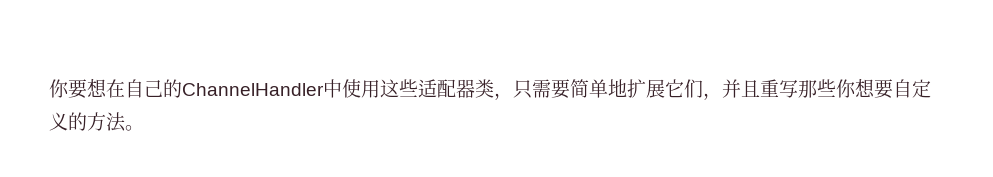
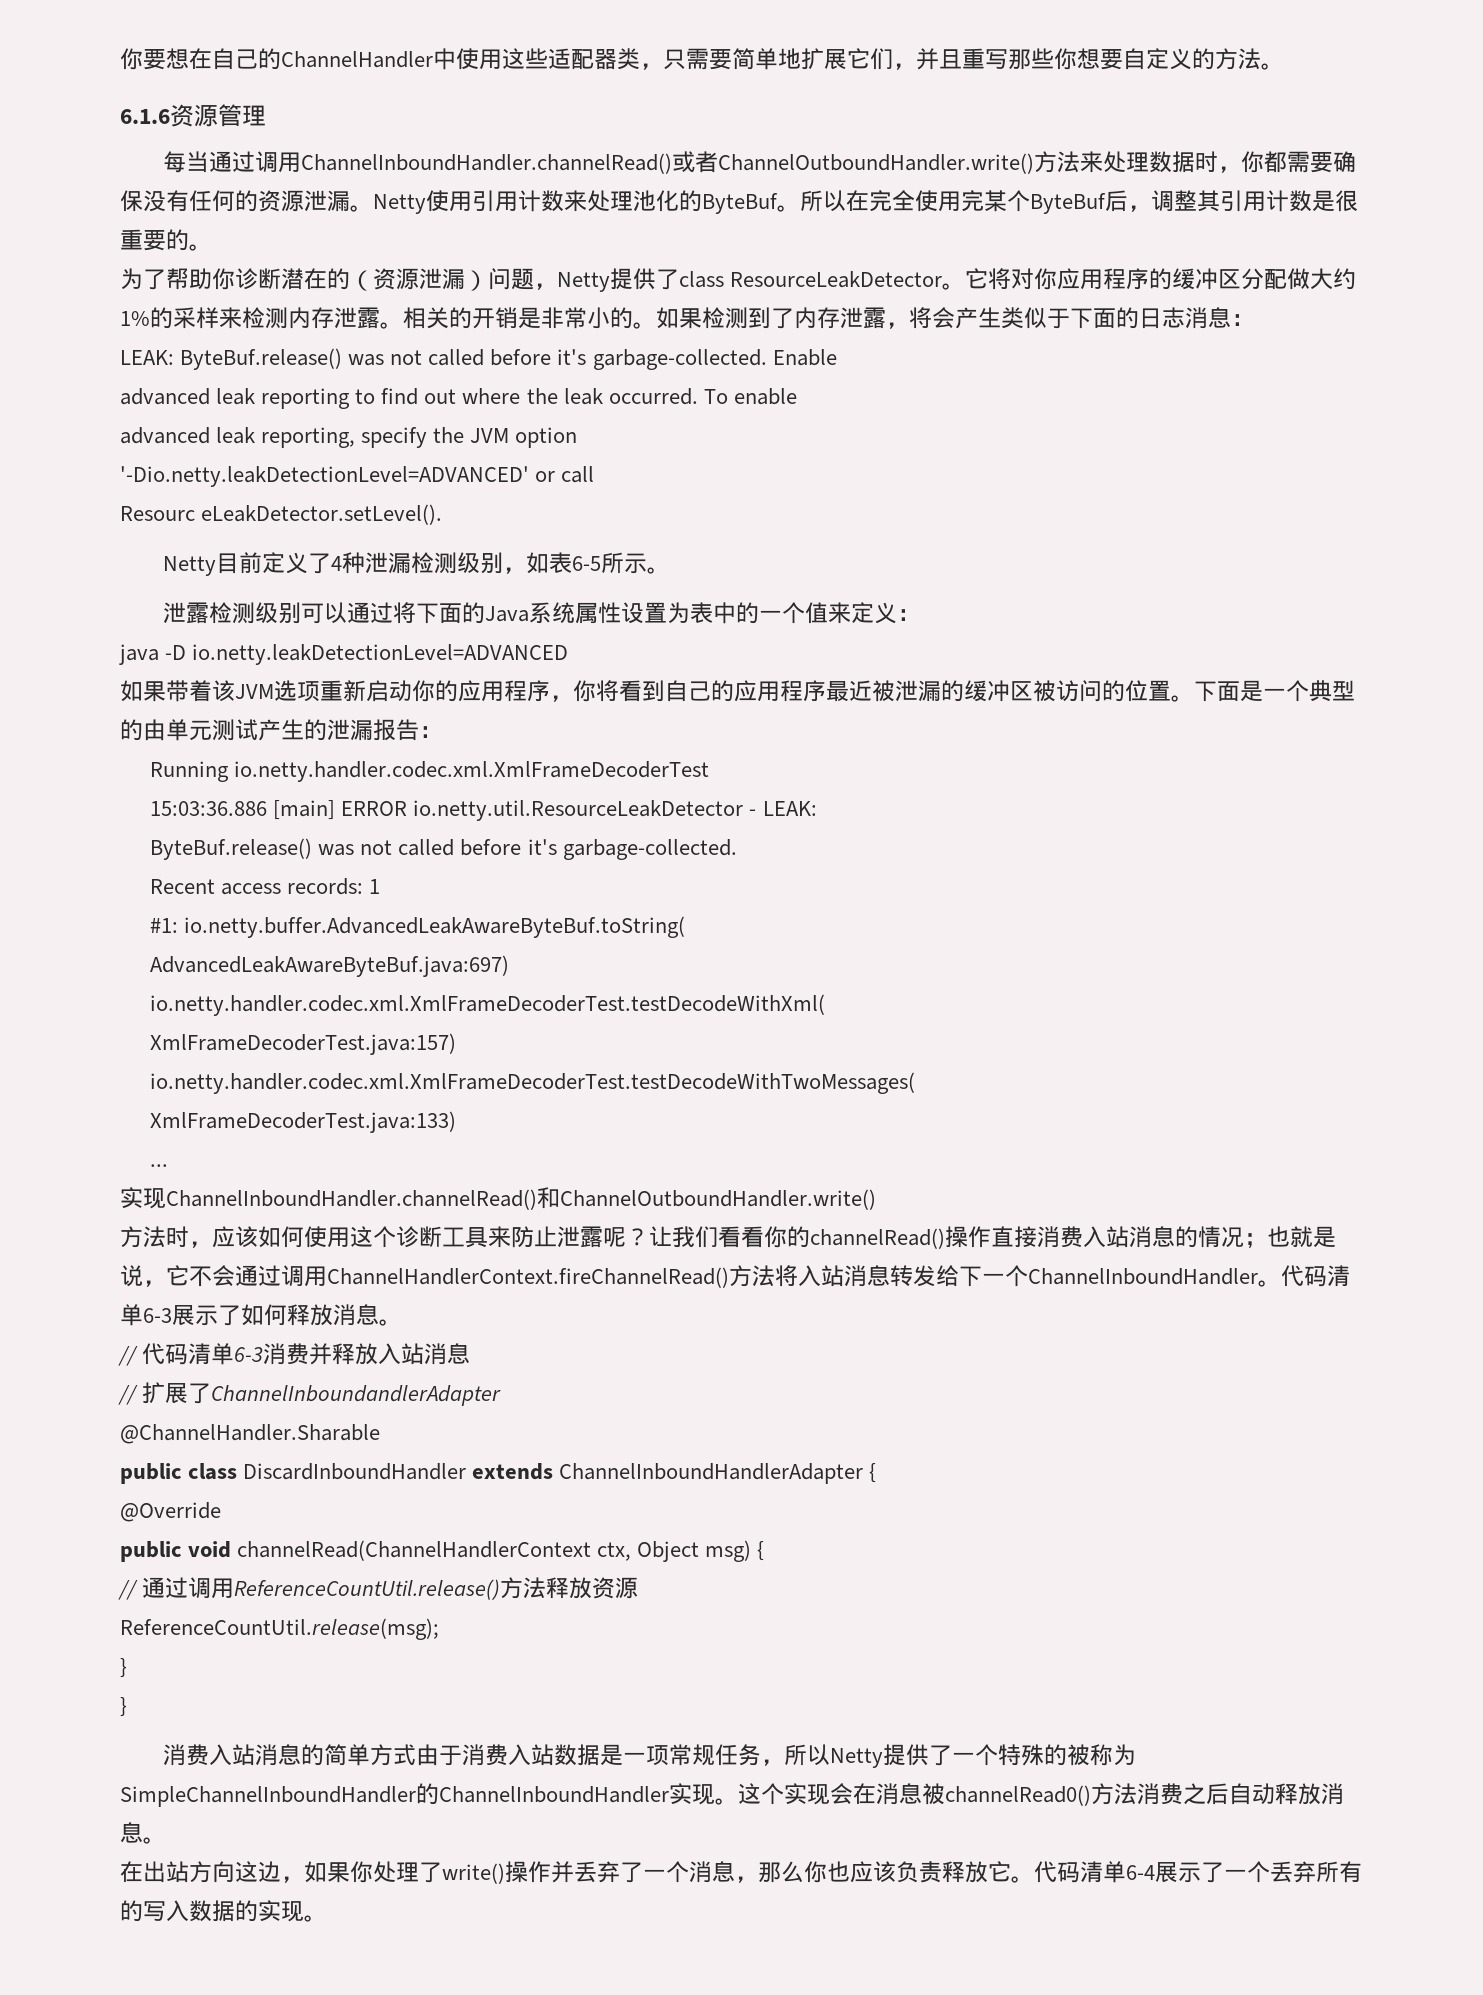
+ 6.1.6资源管理
+ 每当通过调用ChannelInboundHandler.channelRead()或者ChannelOutboundHandler.write()方法来处理数据时，你都需要确保没有任何的资源泄漏。Netty使用引用计数来处理池化的ByteBuf。所以在完全使用完某个ByteBuf后，调整其引用计数是很重要的。
+ 为了帮助你诊断潜在的（资源泄漏）问题，Netty提供了class ResourceLeakDetector。它将对你应用程序的缓冲区分配做大约1%的采样来检测内存泄露。相关的开销是非常小的。如果检测到了内存泄露，将会产生类似于下面的日志消息：
+ LEAK: ByteBuf.release() was not called before it's garbage-collected. Enable
+ advanced leak reporting to find out where the leak occurred. To enable
+ advanced leak reporting, specify the JVM option
+ '-Dio.netty.leakDetectionLevel=ADVANCED' or call
+ Resourc eLeakDetector.setLevel().
+ Netty目前定义了4种泄漏检测级别，如表6-5所示。
+ 泄露检测级别可以通过将下面的Java系统属性设置为表中的一个值来定义：
+ java -D io.netty.leakDetectionLevel=ADVANCED
+ 如果带着该JVM选项重新启动你的应用程序，你将看到自己的应用程序最近被泄漏的缓冲区被访问的位置。下面是一个典型的由单元测试产生的泄漏报告：
+ Running io.netty.handler.codec.xml.XmlFrameDecoderTest
+ 15:03:36.886 [main] ERROR io.netty.util.ResourceLeakDetector - LEAK:
+ ByteBuf.release() was not called before it's garbage-collected.
+ Recent access records: 1
+ #1: io.netty.buffer.AdvancedLeakAwareByteBuf.toString(
+ AdvancedLeakAwareByteBuf.java:697)
+ io.netty.handler.codec.xml.XmlFrameDecoderTest.testDecodeWithXml(
+ XmlFrameDecoderTest.java:157)
+ io.netty.handler.codec.xml.XmlFrameDecoderTest.testDecodeWithTwoMessages(
+ XmlFrameDecoderTest.java:133)
+ ...
+ 实现ChannelInboundHandler.channelRead()和ChannelOutboundHandler.write()
+ 方法时，应该如何使用这个诊断工具来防止泄露呢？让我们看看你的channelRead()操作直接消费入站消息的情况；也就是说，它不会通过调用ChannelHandlerContext.fireChannelRead()方法将入站消息转发给下一个ChannelInboundHandler。代码清单6-3展示了如何释放消息。
+ // 代码清单6-3消费并释放入站消息
+ // 扩展了ChannelInboundandlerAdapter
+ @ChannelHandler.Sharable
+ public class DiscardInboundHandler extends ChannelInboundHandlerAdapter {
+ @Override
+ public void channelRead(ChannelHandlerContext ctx, Object msg) {
+ // 通过调用ReferenceCountUtil.release()方法释放资源
+ ReferenceCountUtil.release(msg);
+ }
+ }
+ 消费入站消息的简单方式由于消费入站数据是一项常规任务，所以Netty提供了一个特殊的被称为SimpleChannelInboundHandler的ChannelInboundHandler实现。这个实现会在消息被channelRead0()方法消费之后自动释放消息。
+ 在出站方向这边，如果你处理了write()操作并丢弃了一个消息，那么你也应该负责释放它。代码清单6-4展示了一个丢弃所有的写入数据的实现。

